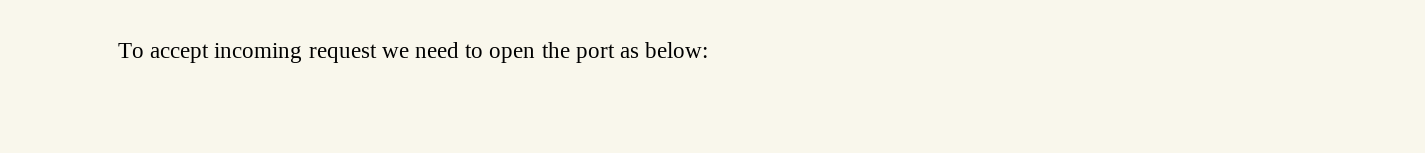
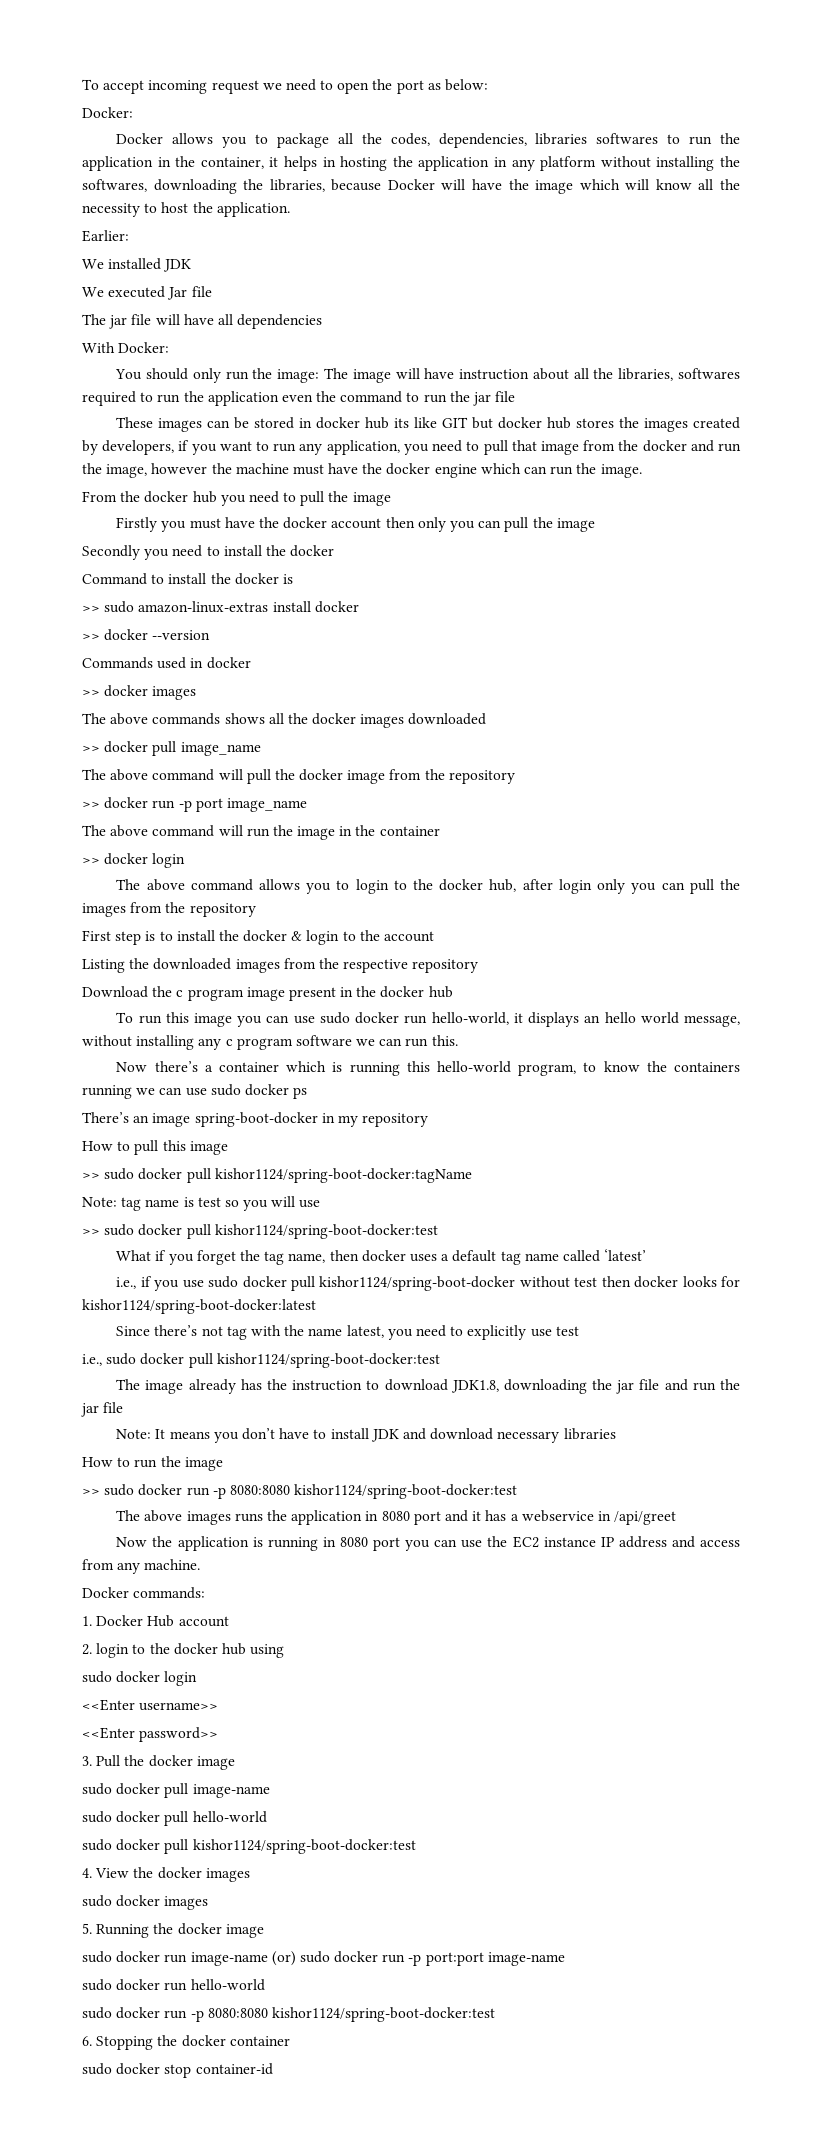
  To accept incoming request we need to open the port as below:
+ Docker:
+ Docker allows you to package all the codes, dependencies, libraries softwares to run the application in the container, it helps in hosting the application in any platform without installing the softwares, downloading the libraries, because Docker will have the image which will know all the necessity to host the application.
+ Earlier:
+ We installed JDK
+ We executed Jar file
+ The jar file will have all dependencies
+ With Docker:
+ You should only run the image: The image will have instruction about all the libraries, softwares required to run the application even the command to run the jar file
+ These images can be stored in docker hub its like GIT but docker hub stores the images created by developers, if you want to run any application, you need to pull that image from the docker and run the image, however the machine must have the docker engine which can run the image.
+ From the docker hub you need to pull the image
+ Firstly you must have the docker account then only you can pull the image
+ Secondly you need to install the docker
+ Command to install the docker is
+ >> sudo amazon-linux-extras install docker
+ >> docker --version
+ Commands used in docker
+ >> docker images
+ The above commands shows all the docker images downloaded
+ >> docker pull image_name
+ The above command will pull the docker image from the repository
+ >> docker run -p port image_name
+ The above command will run the image in the container
+ >> docker login
+ The above command allows you to login to the docker hub, after login only you can pull the images from the repository
+ First step is to install the docker & login to the account
+ Listing the downloaded images from the respective repository
+ Download the c program image present in the docker hub
+ To run this image you can use sudo docker run hello-world, it displays an hello world message, without installing any c program software we can run this.
+ Now there’s a container which is running this hello-world program, to know the containers running we can use sudo docker ps
+ There’s an image spring-boot-docker in my repository
+ How to pull this image
+ >> sudo docker pull kishor1124/spring-boot-docker:tagName
+ Note: tag name is test so you will use
+ >> sudo docker pull kishor1124/spring-boot-docker:test
+ What if you forget the tag name, then docker uses a default tag name called ‘latest’
+ i.e., if you use sudo docker pull kishor1124/spring-boot-docker without test then docker looks for kishor1124/spring-boot-docker:latest
+ Since there’s not tag with the name latest, you need to explicitly use test
+ i.e., sudo docker pull kishor1124/spring-boot-docker:test
+ The image already has the instruction to download JDK1.8, downloading the jar file and run the jar file
+ Note: It means you don’t have to install JDK and download necessary libraries
+ How to run the image
+ >> sudo docker run -p 8080:8080 kishor1124/spring-boot-docker:test
+ The above images runs the application in 8080 port and it has a webservice in /api/greet
+ Now the application is running in 8080 port you can use the EC2 instance IP address and access from any machine.
+ Docker commands:
+ 1. Docker Hub account
+ 2. login to the docker hub using
+ sudo docker login
+ <<Enter username>>
+ <<Enter password>>
+ 3. Pull the docker image
+ sudo docker pull image-name
+ sudo docker pull hello-world
+ sudo docker pull kishor1124/spring-boot-docker:test
+ 4. View the docker images
+ sudo docker images
+ 5. Running the docker image
+ sudo docker run image-name (or) sudo docker run -p port:port image-name
+ sudo docker run hello-world
+ sudo docker run -p 8080:8080 kishor1124/spring-boot-docker:test
+ 6. Stopping the docker container
+ sudo docker stop container-id

